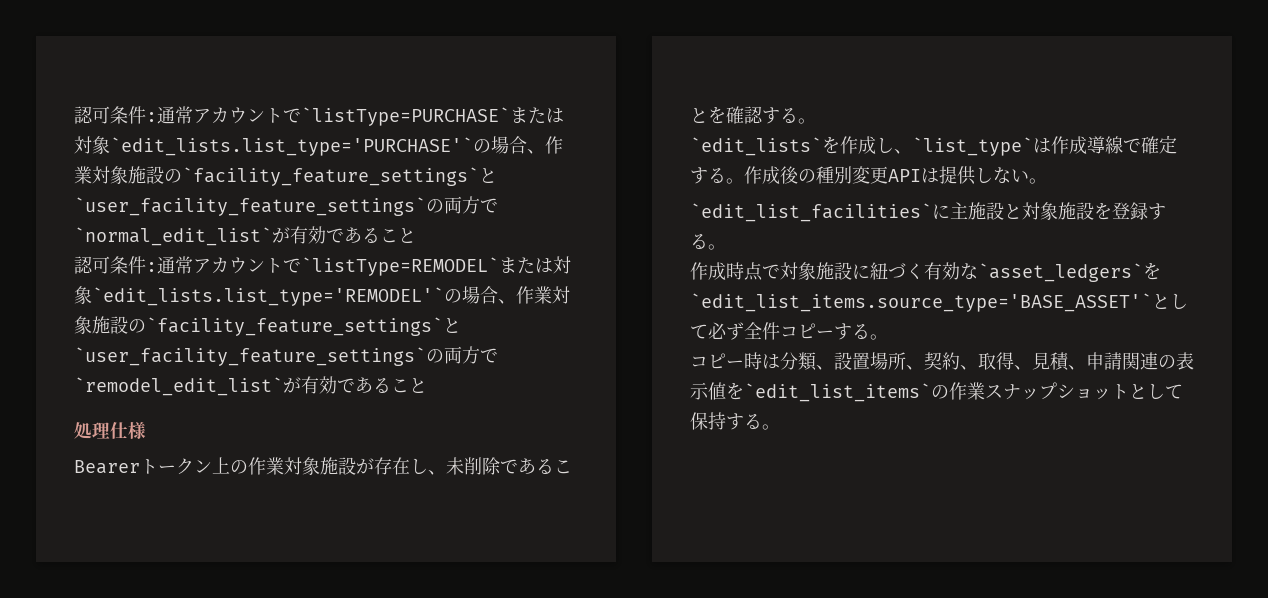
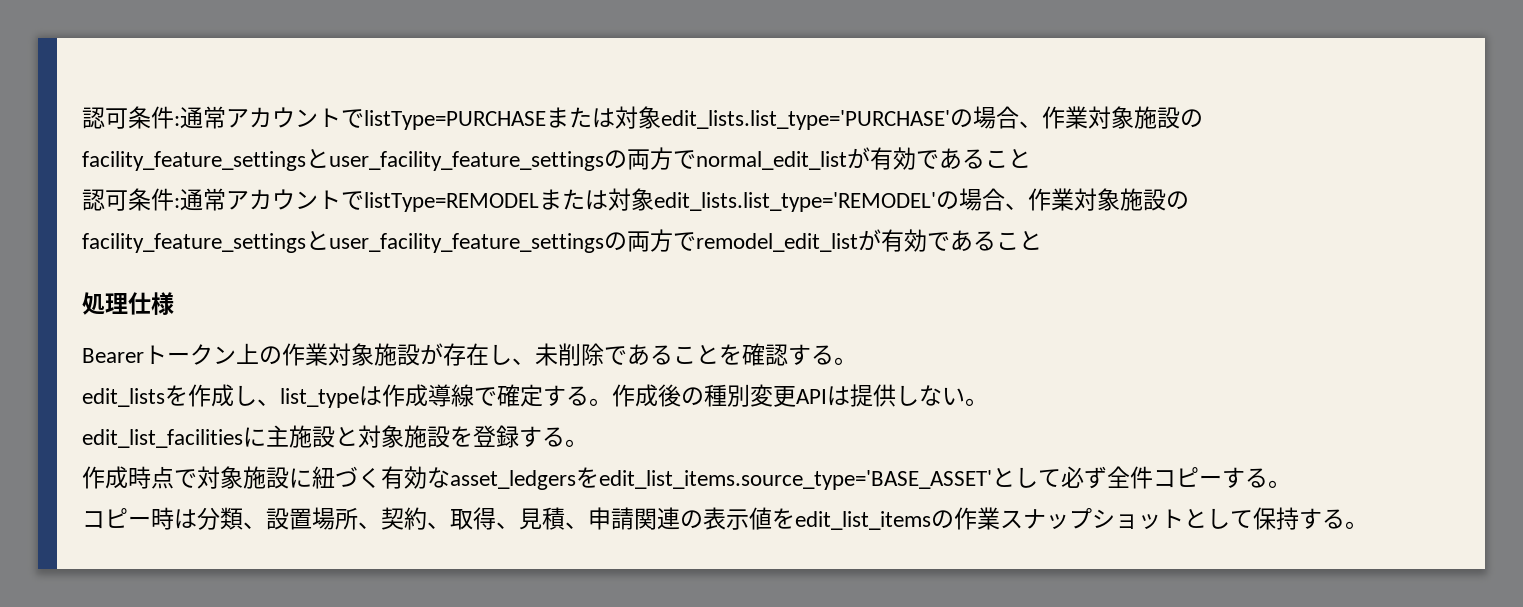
- 認可条件:通常アカウントで`listType=PURCHASE`または対象`edit_lists.list_type='PURCHASE'`の場合、作業対象施設の`facility_feature_settings`と`user_facility_feature_settings`の両方で`normal_edit_list`が有効であること
+ 認可条件:通常アカウントでlistType=PURCHASEまたは対象edit_lists.list_type='PURCHASE'の場合、作業対象施設のfacility_feature_settingsとuser_facility_feature_settingsの両方でnormal_edit_listが有効であること
- 認可条件:通常アカウントで`listType=REMODEL`または対象`edit_lists.list_type='REMODEL'`の場合、作業対象施設の`facility_feature_settings`と`user_facility_feature_settings`の両方で`remodel_edit_list`が有効であること
+ 認可条件:通常アカウントでlistType=REMODELまたは対象edit_lists.list_type='REMODEL'の場合、作業対象施設のfacility_feature_settingsとuser_facility_feature_settingsの両方でremodel_edit_listが有効であること
- `edit_lists`を作成し、`list_type`は作成導線で確定する。
+ edit_listsを作成し、list_typeは作成導線で確定する。
- `edit_list_facilities`に主施設と対象施設を登録する。
+ edit_list_facilitiesに主施設と対象施設を登録する。
- 作成時点で対象施設に紐づく有効な`asset_ledgers`を`edit_list_items.source_type='BASE_ASSET'`として必ず全件コピーする。
+ 作成時点で対象施設に紐づく有効なasset_ledgersをedit_list_items.source_type='BASE_ASSET'として必ず全件コピーする。
- コピー時は分類、設置場所、契約、取得、見積、申請関連の表示値を`edit_list_items`の作業スナップショットとして保持する。
+ コピー時は分類、設置場所、契約、取得、見積、申請関連の表示値をedit_list_itemsの作業スナップショットとして保持する。

